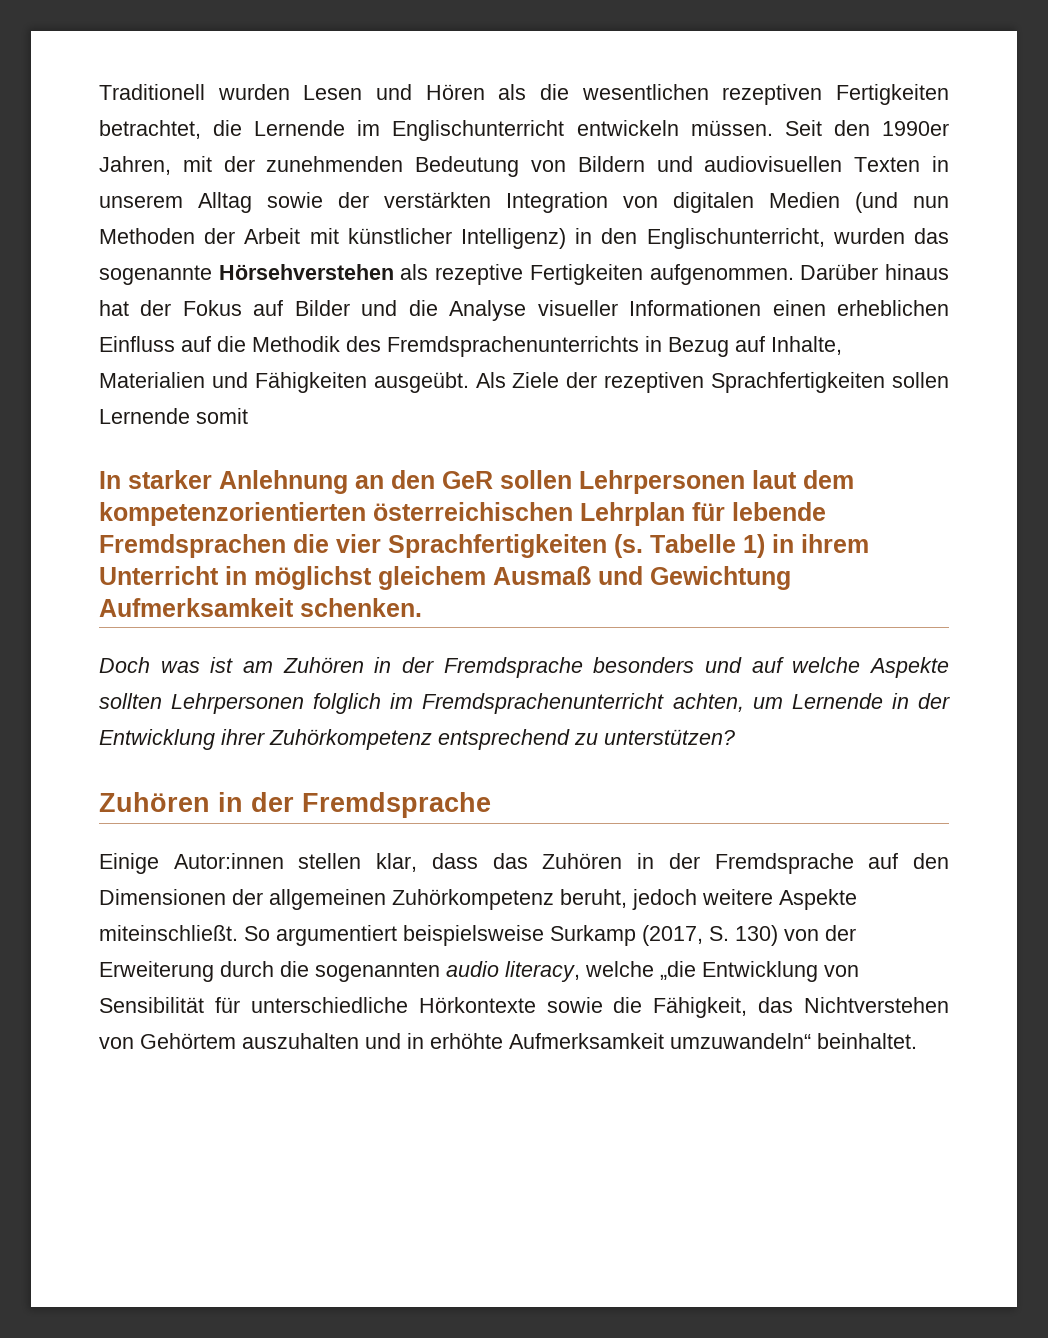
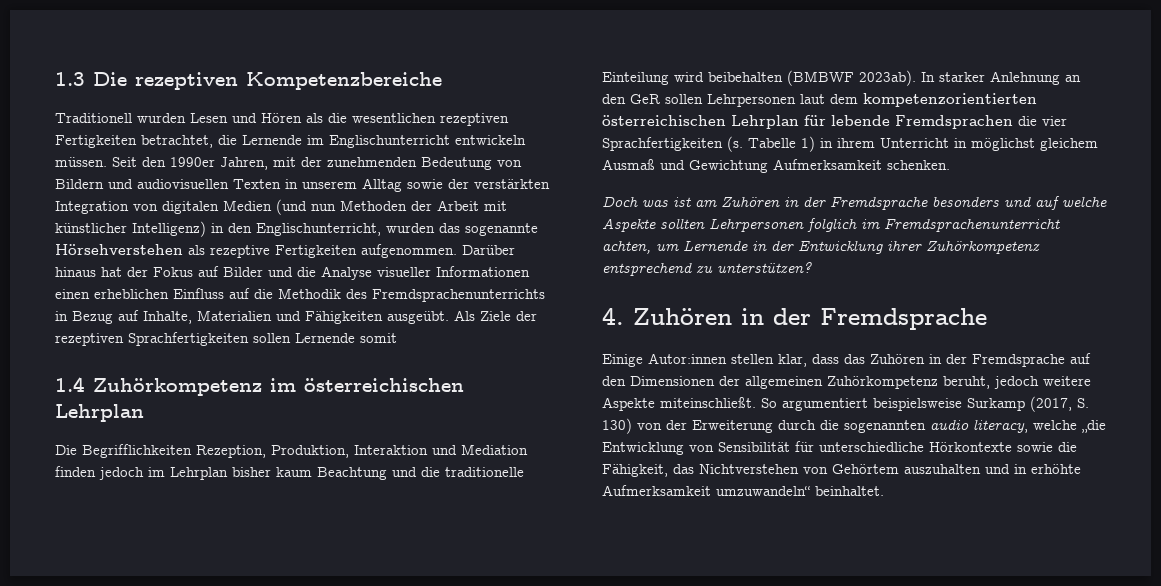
+ 1.3 Die rezeptiven Kompetenzbereiche
+ 1.4 Zuhörkompetenz im österreichischen Lehrplan
+ Die Begrifflichkeiten Rezeption, Produktion, Interaktion und Mediation finden jedoch im Lehrplan bisher kaum Beachtung und die traditionelle Einteilung wird beibehalten (BMBWF 2023ab).
  Doch was ist am Zuhören in der Fremdsprache besonders und auf welche Aspekte sollten Lehrpersonen folglich im Fremdsprachenunterricht achten, um Lernende in der Entwicklung ihrer Zuhörkompetenz entsprechend zu unterstützen?
- Zuhören in der Fremdsprache
+ 4. Zuhören in der Fremdsprache

